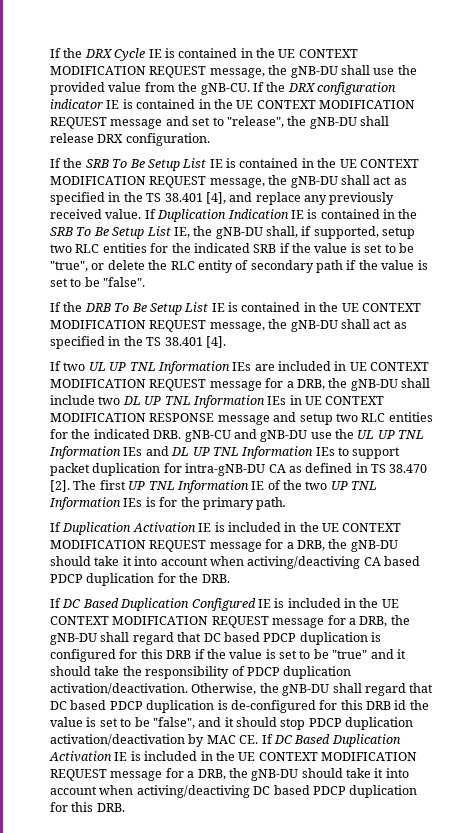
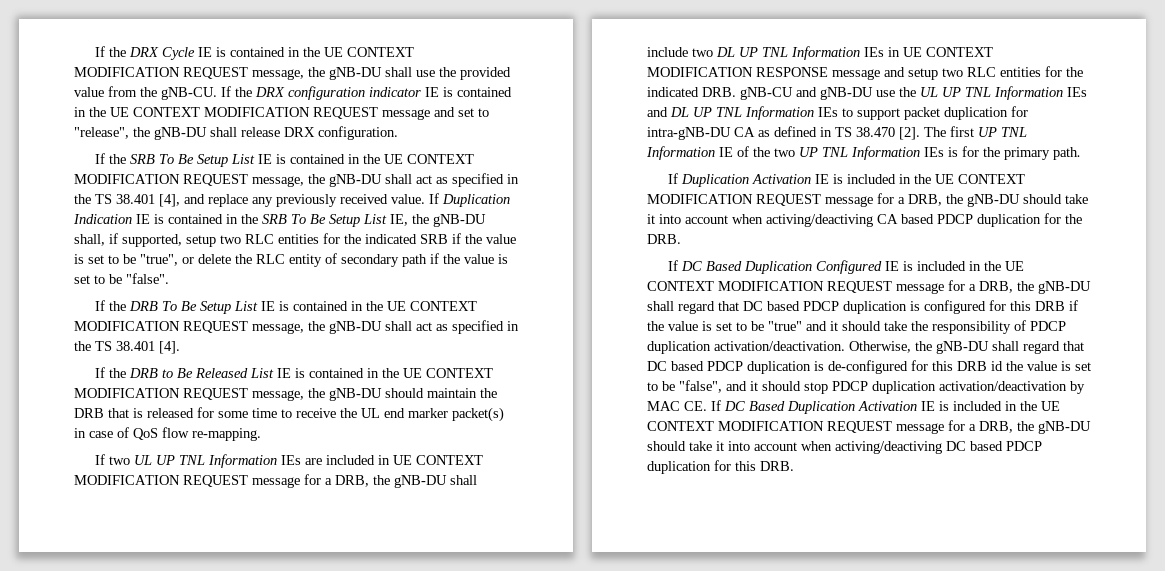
+ If the DRB to Be Released List IE is contained in the UE CONTEXT MODIFICATION REQUEST message, the gNB-DU should maintain the DRB that is released for some time to receive the UL end marker packet(s) in case of QoS flow re-mapping.

